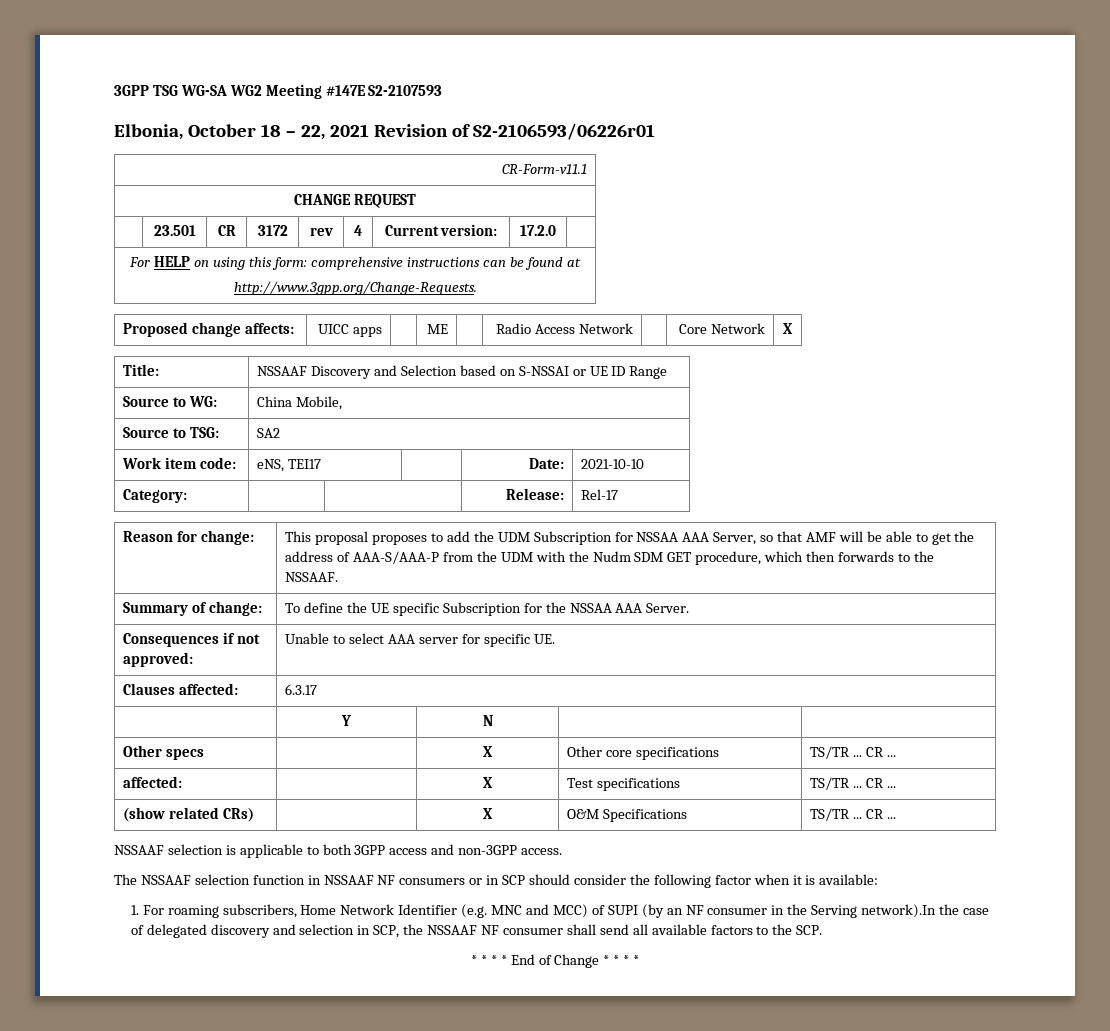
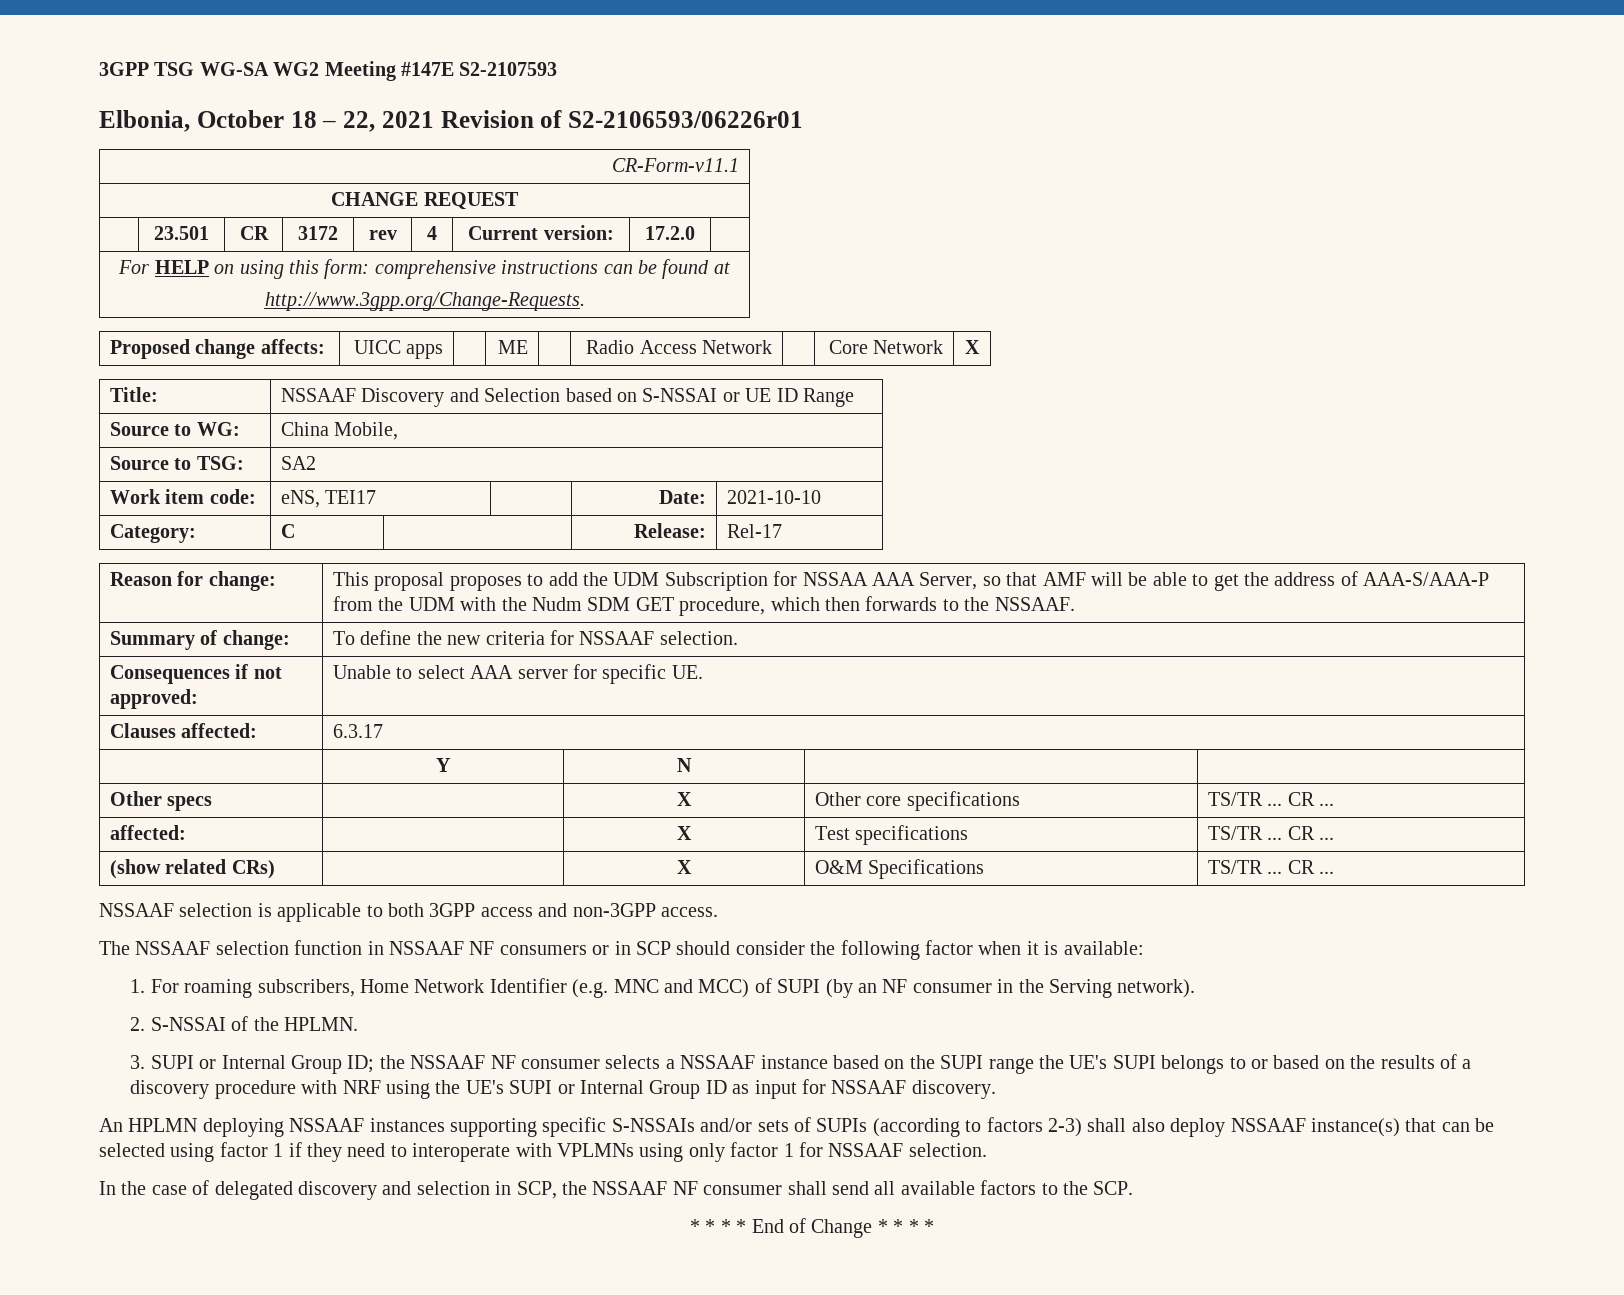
- Category: | | | Release: | Rel-17
+ Category: | C | | Release: | Rel-17
- Summary of change: | To define the UE specific Subscription for the NSSAA AAA Server.
+ Summary of change: | To define the new criteria for NSSAAF selection.
- 1. For roaming subscribers, Home Network Identifier (e.g. MNC and MCC) of SUPI (by an NF consumer in the Serving network).In the case of delegated discovery and selection in SCP, the NSSAAF NF consumer shall send all available factors to the SCP.
+ 1. For roaming subscribers, Home Network Identifier (e.g. MNC and MCC) of SUPI (by an NF consumer in the Serving network).
+ 2. S-NSSAI of the HPLMN.
+ 3. SUPI or Internal Group ID; the NSSAAF NF consumer selects a NSSAAF instance based on the SUPI range the UE's SUPI belongs to or based on the results of a discovery procedure with NRF using the UE's SUPI or Internal Group ID as input for NSSAAF discovery.
+ An HPLMN deploying NSSAAF instances supporting specific S-NSSAIs and/or sets of SUPIs (according to factors 2-3) shall also deploy NSSAAF instance(s) that can be selected using factor 1 if they need to interoperate with VPLMNs using only factor 1 for NSSAAF selection.
+ In the case of delegated discovery and selection in SCP, the NSSAAF NF consumer shall send all available factors to the SCP.

